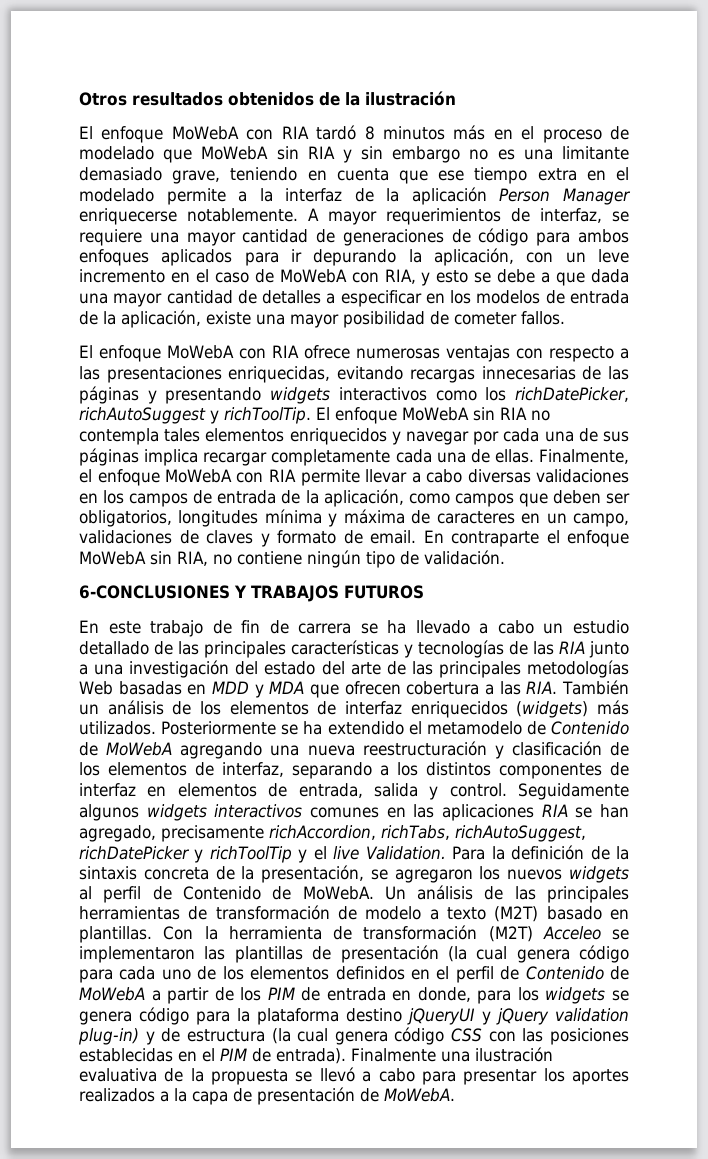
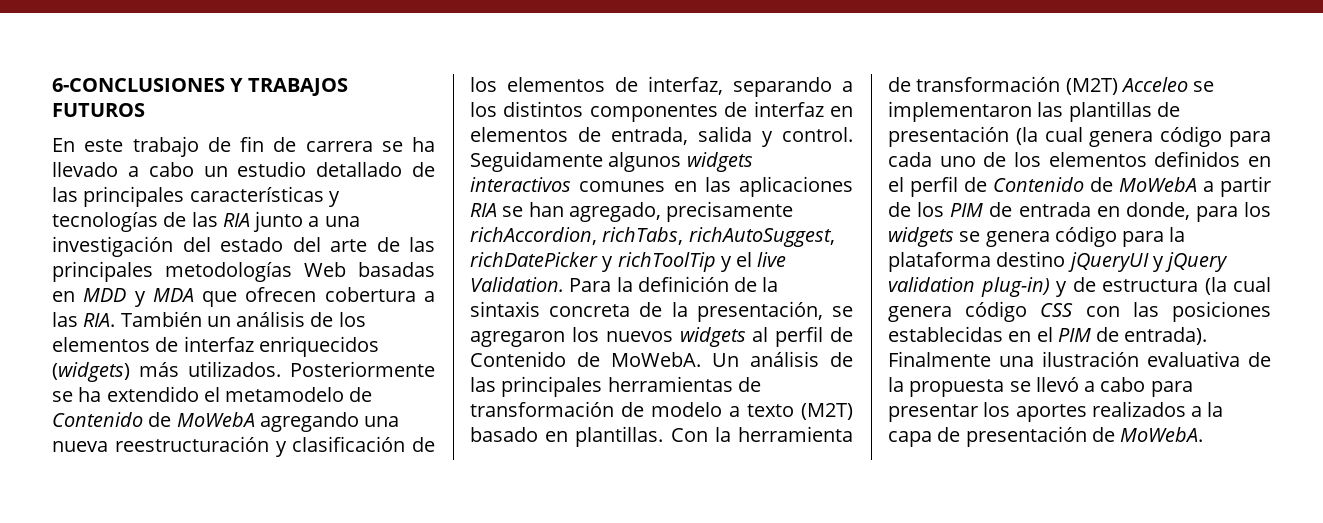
- Otros resultados obtenidos de la ilustración
- El enfoque MoWebA con RIA tardó 8 minutos más en el proceso de modelado que MoWebA sin RIA y sin embargo no es una limitante demasiado grave, teniendo en cuenta que ese tiempo extra en el modelado permite a la interfaz de la aplicación Person Manager enriquecerse notablemente. A mayor requerimientos de interfaz, se requiere una mayor cantidad de generaciones de código para ambos enfoques aplicados para ir depurando la aplicación, con un leve incremento en el caso de MoWebA con RIA, y esto se debe a que dada una mayor cantidad de detalles a especificar en los modelos de entrada de la aplicación, existe una mayor posibilidad de cometer fallos.
- El enfoque MoWebA con RIA ofrece numerosas ventajas con respecto a las presentaciones enriquecidas, evitando recargas innecesarias de las páginas y presentando widgets interactivos como los richDatePicker, richAutoSuggest y richToolTip. El enfoque MoWebA sin RIA no contempla tales elementos enriquecidos y navegar por cada una de sus páginas implica recargar completamente cada una de ellas. Finalmente, el enfoque MoWebA con RIA permite llevar a cabo diversas validaciones en los campos de entrada de la aplicación, como campos que deben ser obligatorios, longitudes mínima y máxima de caracteres en un campo, validaciones de claves y formato de email. En contraparte el enfoque MoWebA sin RIA, no contiene ningún tipo de validación.

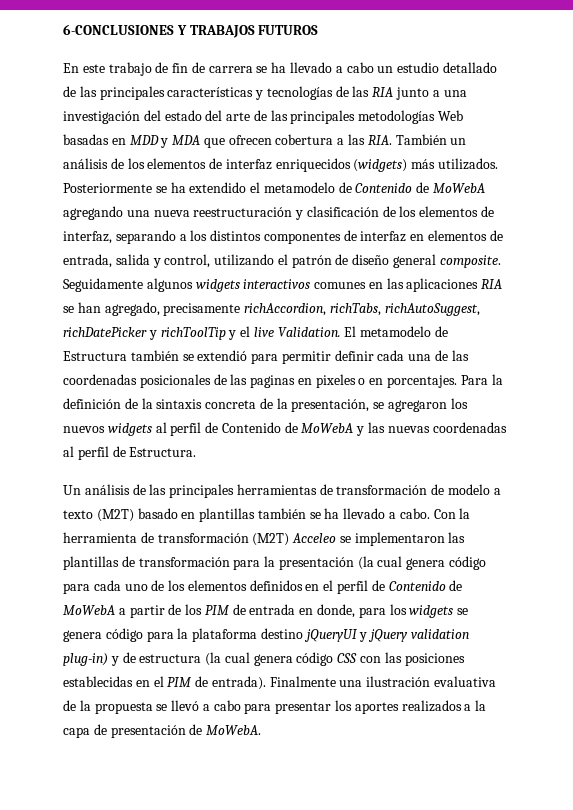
- Posteriormente se ha extendido el metamodelo de Contenido de MoWebA agregando una nueva reestructuración y clasificación de los elementos de interfaz, separando a los distintos componentes de interfaz en elementos de entrada, salida y control.
+ Posteriormente se ha extendido el metamodelo de Contenido de MoWebA agregando una nueva reestructuración y clasificación de los elementos de interfaz, separando a los distintos componentes de interfaz en elementos de entrada, salida y control, utilizando el patrón de diseño general composite.
+ El metamodelo de Estructura también se extendió para permitir definir cada una de las coordenadas posicionales de las paginas en pixeles o en porcentajes.
- Para la definición de la sintaxis concreta de la presentación, se agregaron los nuevos widgets al perfil de Contenido de MoWebA. Un análisis de las principales herramientas de transformación de modelo a texto (M2T) basado en plantillas.
+ Para la definición de la sintaxis concreta de la presentación, se agregaron los nuevos widgets al perfil de Contenido de MoWebA y las nuevas coordenadas al perfil de Estructura.
+ Un análisis de las principales herramientas de transformación de modelo a texto (M2T) basado en plantillas también se ha llevado a cabo.
- Con la herramienta de transformación (M2T) Acceleo se implementaron las plantillas de presentación (la cual genera código para cada uno de los elementos definidos en el perfil de Contenido de MoWebA a partir de los PIM de entrada en donde, para los widgets se genera código para la plataforma destino jQueryUI y jQuery validation plug-in) y de estructura (la cual genera código CSS con las posiciones establecidas en el PIM de entrada).
+ Con la herramienta de transformación (M2T) Acceleo se implementaron las plantillas de transformación para la presentación (la cual genera código para cada uno de los elementos definidos en el perfil de Contenido de MoWebA a partir de los PIM de entrada en donde, para los widgets se genera código para la plataforma destino jQueryUI y jQuery validation plug-in) y de estructura (la cual genera código CSS con las posiciones establecidas en el PIM de entrada).

